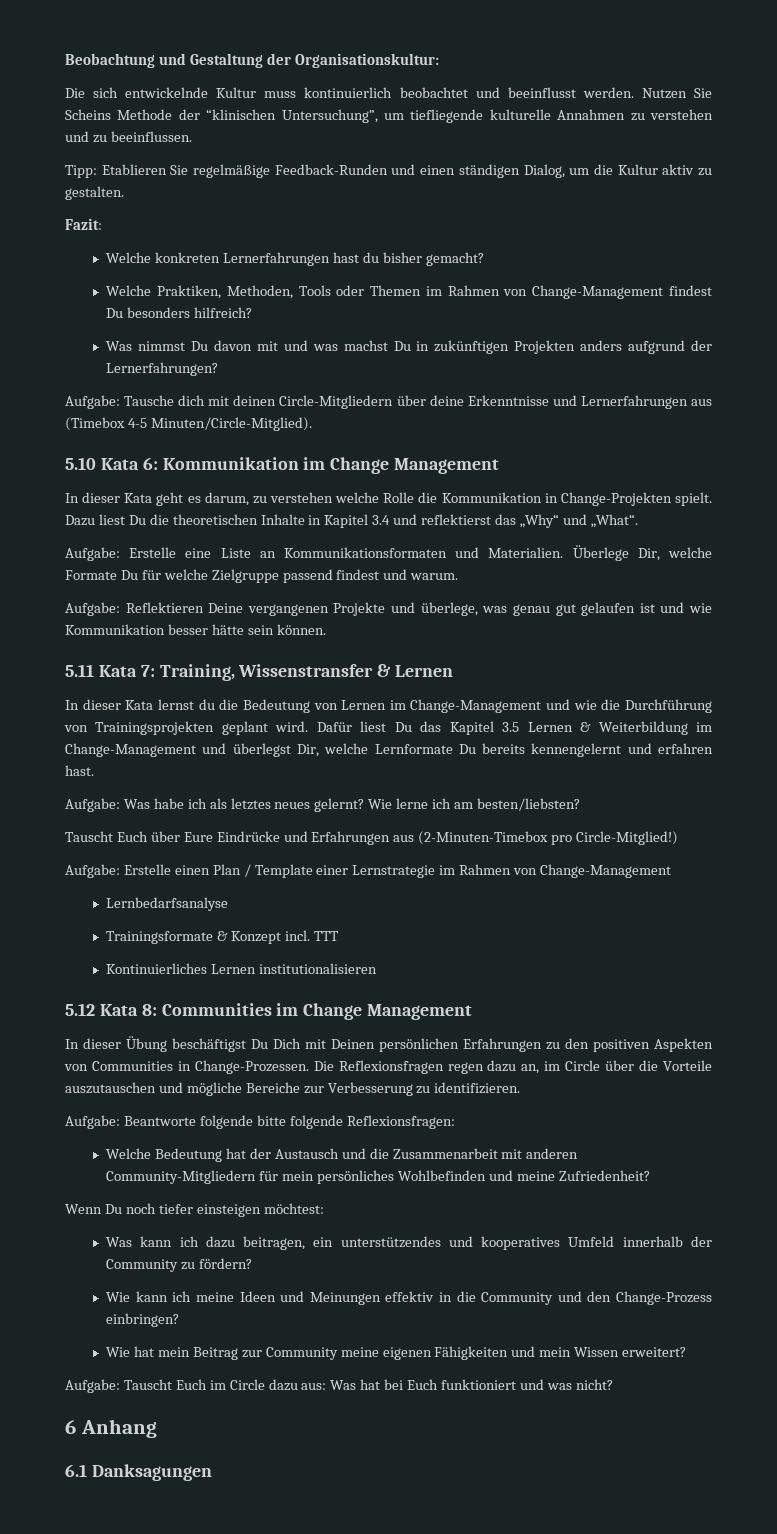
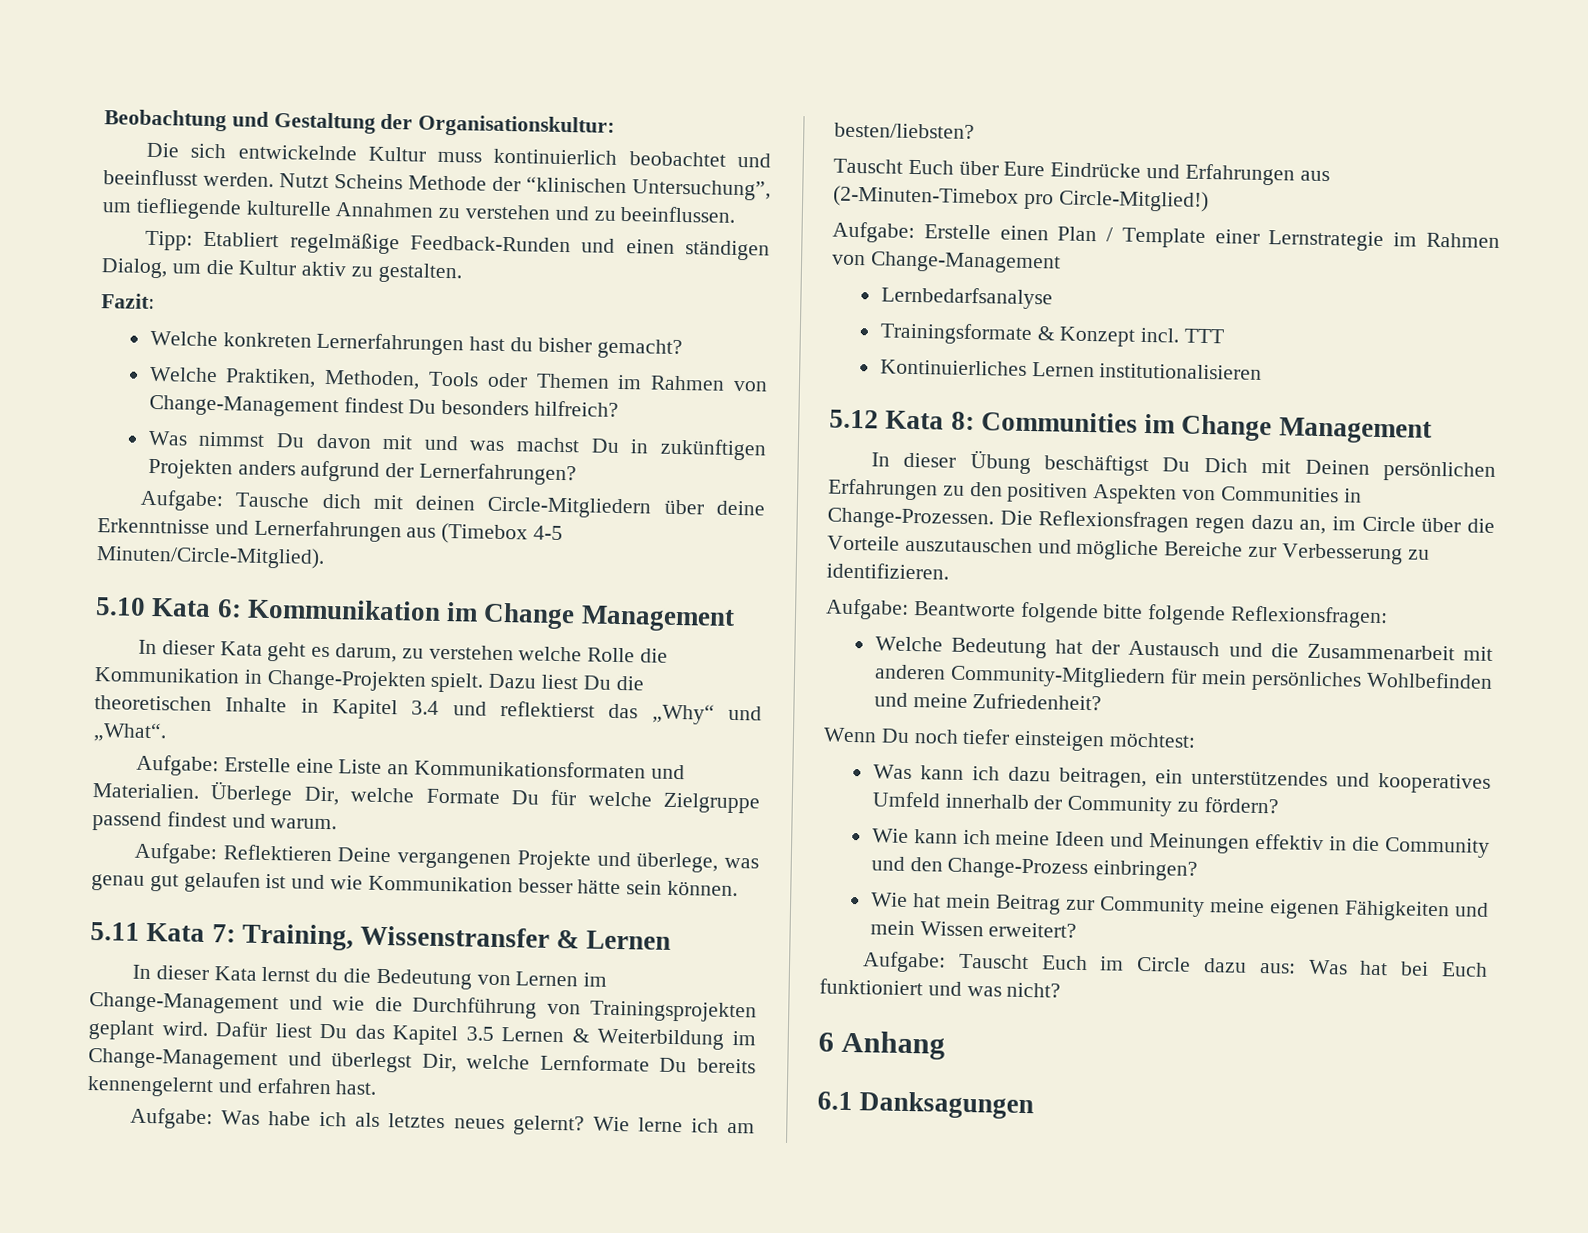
- Nutzen Sie Scheins Methode der “klinischen Untersuchung”, um tiefliegende kulturelle Annahmen zu verstehen und zu beeinflussen.
+ Nutzt Scheins Methode der “klinischen Untersuchung”, um tiefliegende kulturelle Annahmen zu verstehen und zu beeinflussen.
- Tipp: Etablieren Sie regelmäßige Feedback-Runden und einen ständigen Dialog, um die Kultur aktiv zu gestalten.
+ Tipp: Etabliert regelmäßige Feedback-Runden und einen ständigen Dialog, um die Kultur aktiv zu gestalten.

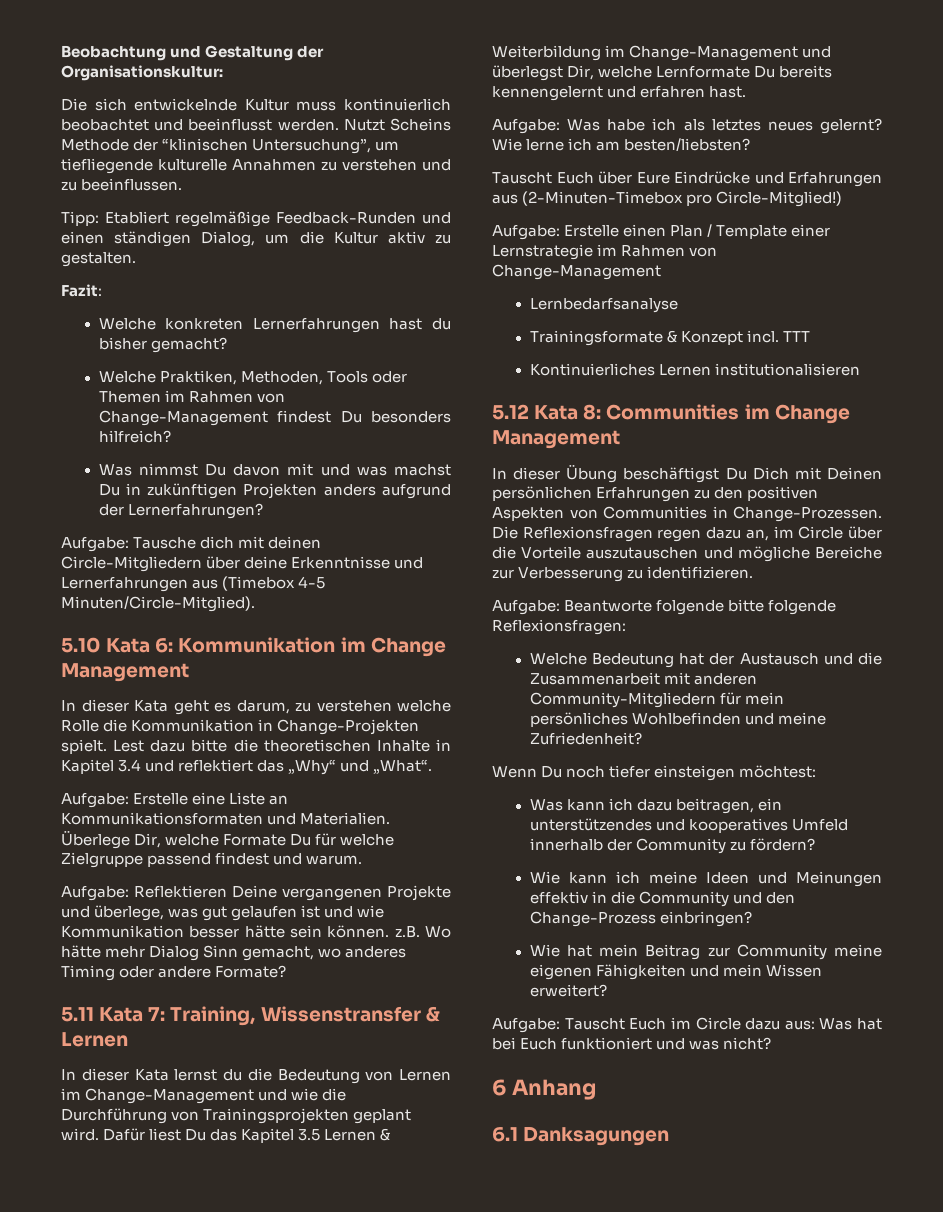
- Dazu liest Du die theoretischen Inhalte in Kapitel 3.4 und reflektierst das „Why“ und „What“.
+ Lest dazu bitte die theoretischen Inhalte in Kapitel 3.4 und reflektiert das „Why“ und „What“.
- Aufgabe: Reflektieren Deine vergangenen Projekte und überlege, was genau gut gelaufen ist und wie Kommunikation besser hätte sein können.
+ Aufgabe: Reflektieren Deine vergangenen Projekte und überlege, was gut gelaufen ist und wie Kommunikation besser hätte sein können. z.B. Wo hätte mehr Dialog Sinn gemacht, wo anderes Timing oder andere Formate?

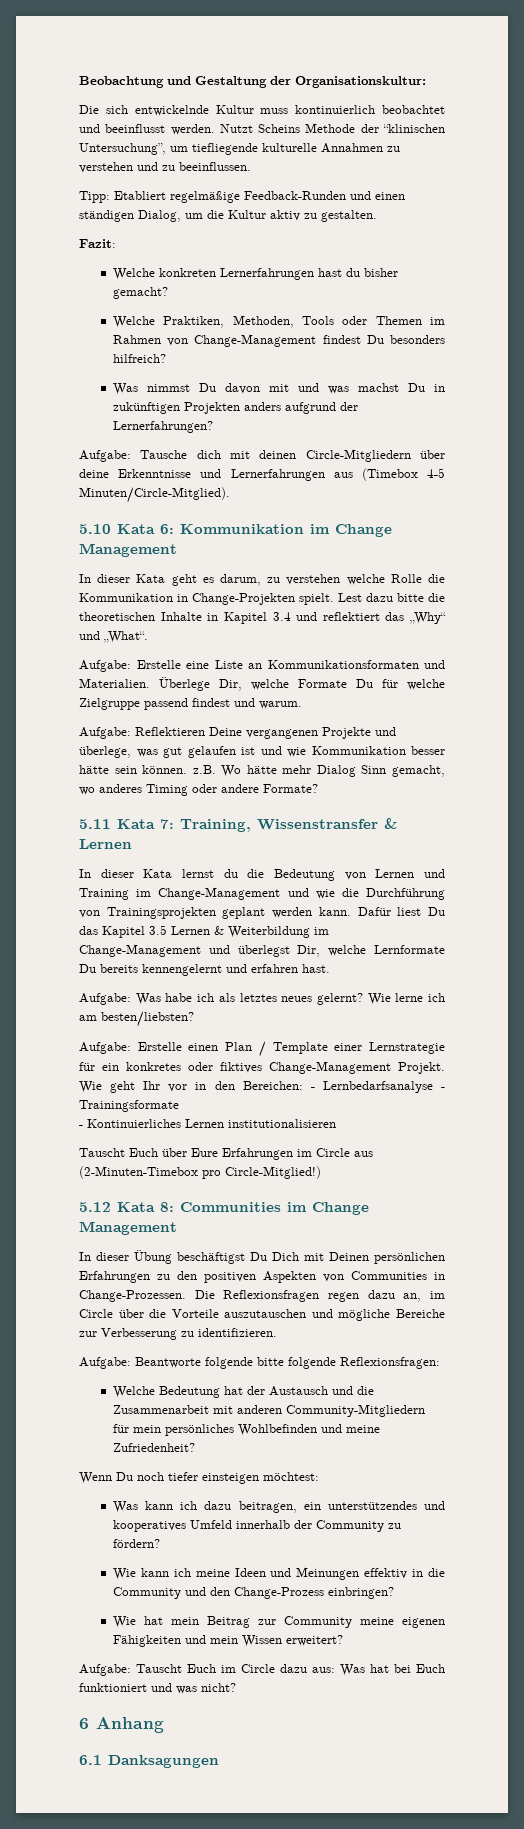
- In dieser Kata lernst du die Bedeutung von Lernen im Change-Management und wie die Durchführung von Trainingsprojekten geplant wird.
+ In dieser Kata lernst du die Bedeutung von Lernen und Training im Change-Management und wie die Durchführung von Trainingsprojekten geplant werden kann.
- Tauscht Euch über Eure Eindrücke und Erfahrungen aus (2-Minuten-Timebox pro Circle-Mitglied!)
- Aufgabe: Erstelle einen Plan / Template einer Lernstrategie im Rahmen von Change-Management
- Lernbedarfsanalyse
- Trainingsformate & Konzept incl. TTT
- Kontinuierliches Lernen institutionalisieren
+ Aufgabe: Erstelle einen Plan / Template einer Lernstrategie für ein konkretes oder fiktives Change-Management Projekt. Wie geht Ihr vor in den Bereichen: - Lernbedarfsanalyse - Trainingsformate
+ - Kontinuierliches Lernen institutionalisieren
+ Tauscht Euch über Eure Erfahrungen im Circle aus (2-Minuten-Timebox pro Circle-Mitglied!)

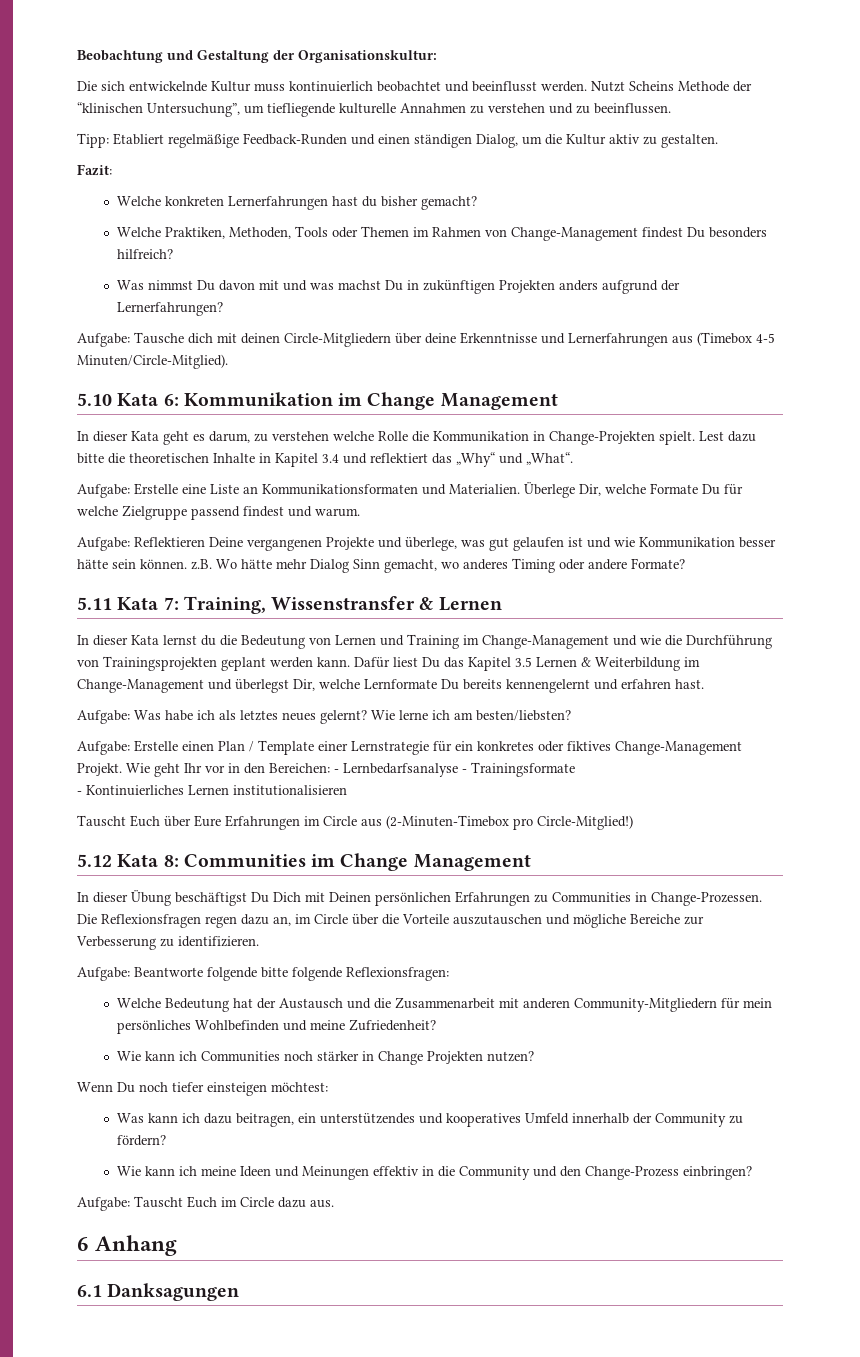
- In dieser Übung beschäftigst Du Dich mit Deinen persönlichen Erfahrungen zu den positiven Aspekten von Communities in Change-Prozessen.
+ In dieser Übung beschäftigst Du Dich mit Deinen persönlichen Erfahrungen zu Communities in Change-Prozessen.
+ Wie kann ich Communities noch stärker in Change Projekten nutzen?
- Wie hat mein Beitrag zur Community meine eigenen Fähigkeiten und mein Wissen erweitert?
- Aufgabe: Tauscht Euch im Circle dazu aus: Was hat bei Euch funktioniert und was nicht?
+ Aufgabe: Tauscht Euch im Circle dazu aus.

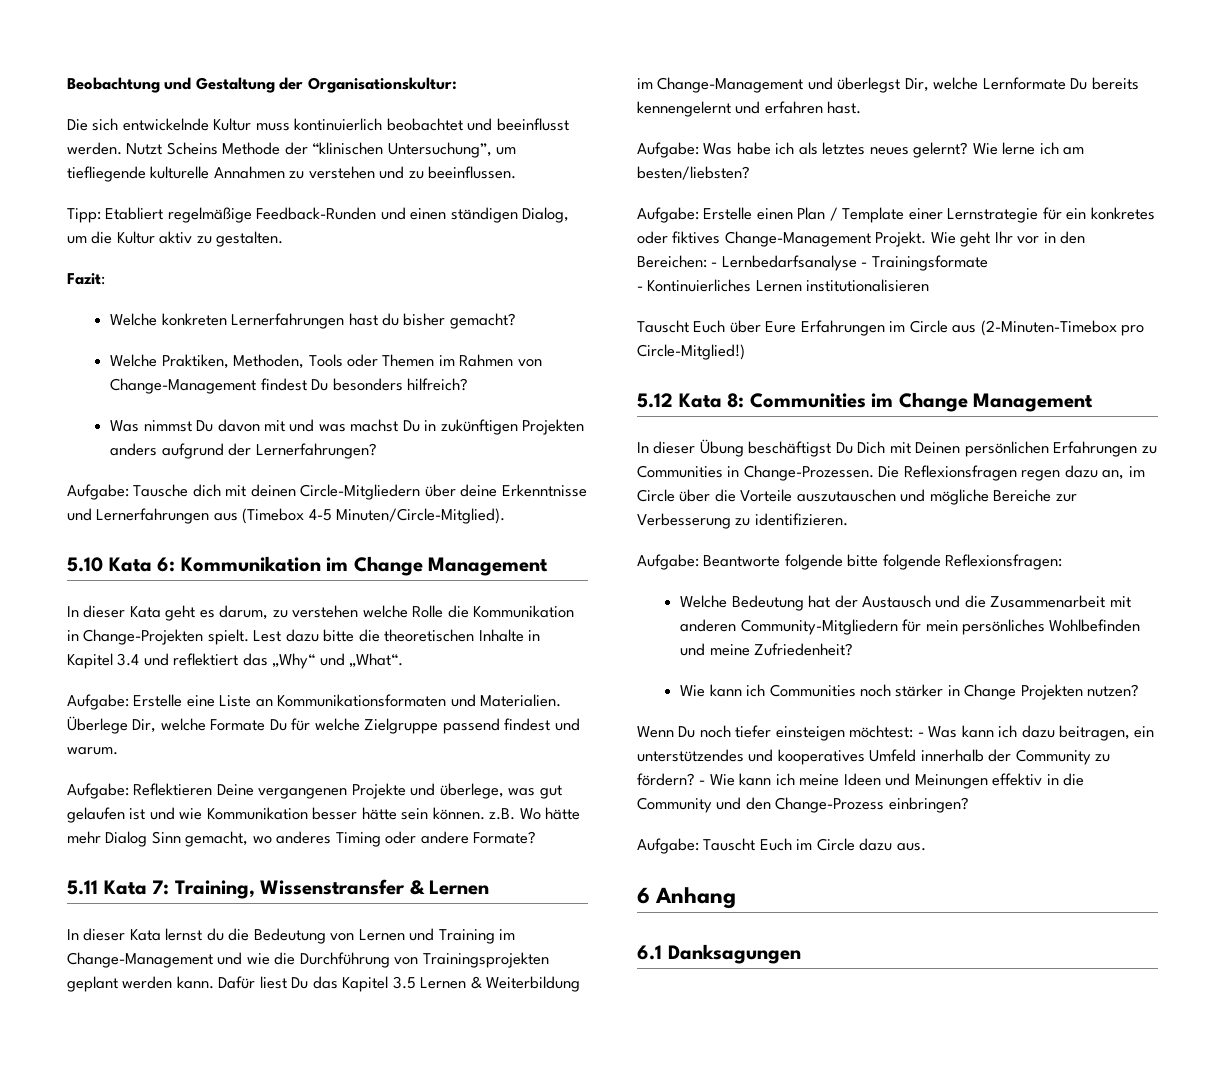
- Wenn Du noch tiefer einsteigen möchtest:
- Was kann ich dazu beitragen, ein unterstützendes und kooperatives Umfeld innerhalb der Community zu fördern?
- Wie kann ich meine Ideen und Meinungen effektiv in die Community und den Change-Prozess einbringen?
+ Wenn Du noch tiefer einsteigen möchtest: - Was kann ich dazu beitragen, ein unterstützendes und kooperatives Umfeld innerhalb der Community zu fördern? - Wie kann ich meine Ideen und Meinungen effektiv in die Community und den Change-Prozess einbringen?

